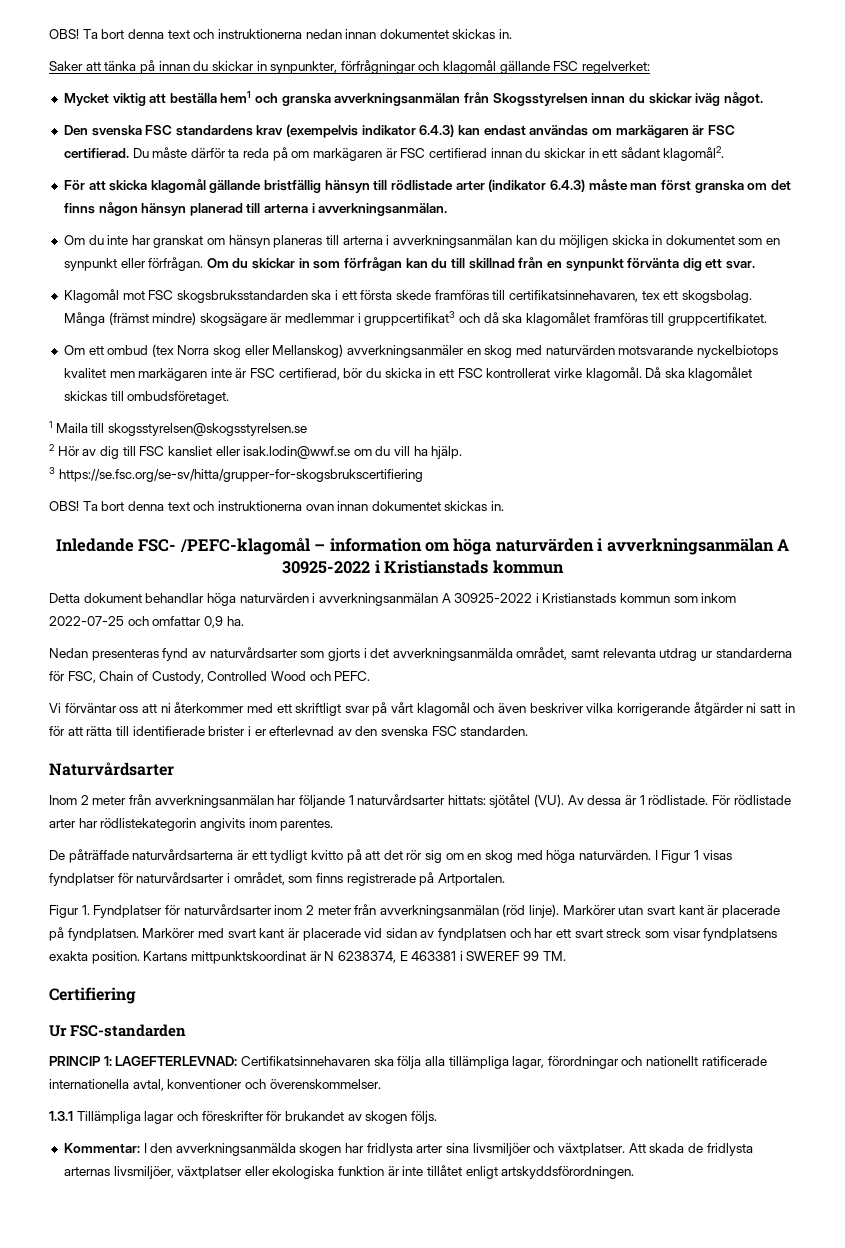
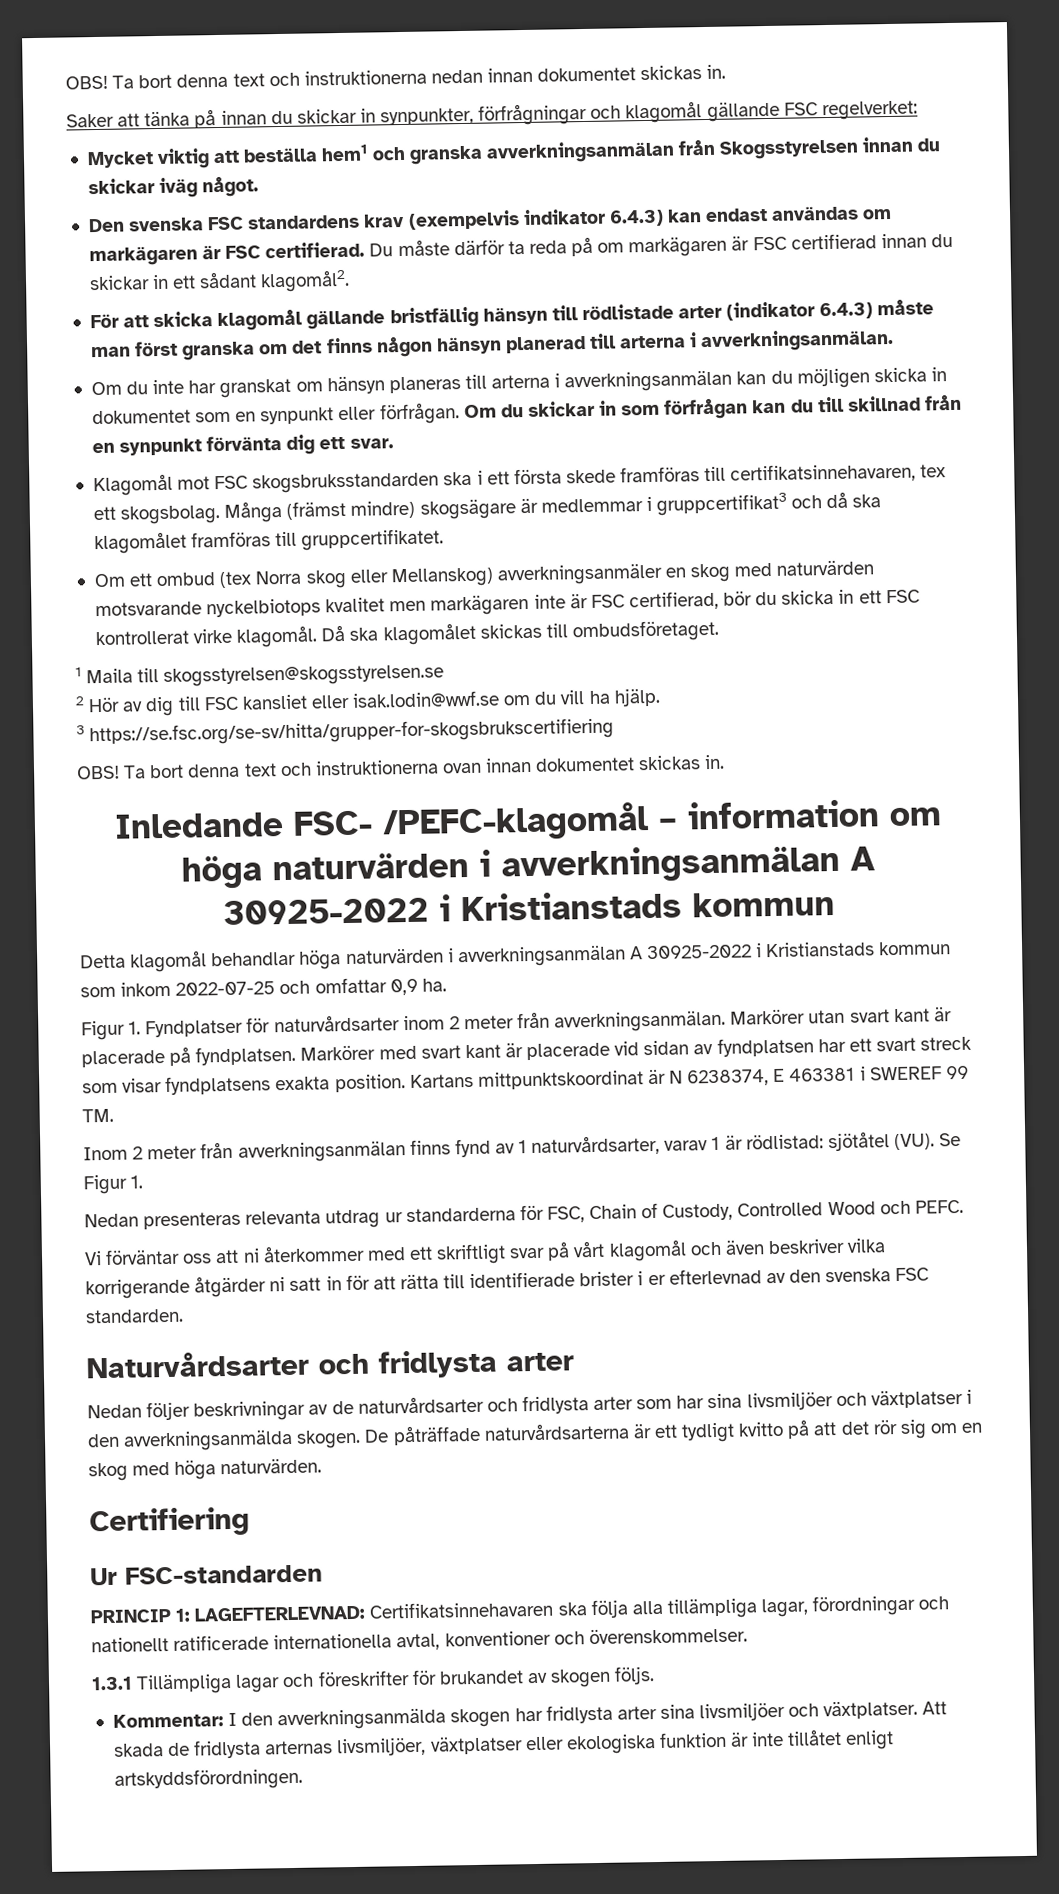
- Detta dokument behandlar höga naturvärden i avverkningsanmälan A 30925-2022 i Kristianstads kommun som inkom 2022-07-25 och omfattar 0,9 ha.
+ Detta klagomål behandlar höga naturvärden i avverkningsanmälan A 30925-2022 i Kristianstads kommun som inkom 2022-07-25 och omfattar 0,9 ha.
- Nedan presenteras fynd av naturvårdsarter som gjorts i det avverkningsanmälda området, samt relevanta utdrag ur standarderna för FSC, Chain of Custody, Controlled Wood och PEFC.
+ Figur 1. Fyndplatser för naturvårdsarter inom 2 meter från avverkningsanmälan. Markörer utan svart kant är placerade på fyndplatsen. Markörer med svart kant är placerade vid sidan av fyndplatsen har ett svart streck som visar fyndplatsens exakta position. Kartans mittpunktskoordinat är N 6238374, E 463381 i SWEREF 99 TM.
+ Inom 2 meter från avverkningsanmälan finns fynd av 1 naturvårdsarter, varav 1 är rödlistad: sjötåtel (VU). Se Figur 1.
+ Nedan presenteras relevanta utdrag ur standarderna för FSC, Chain of Custody, Controlled Wood och PEFC.
- Naturvårdsarter
- Inom 2 meter från avverkningsanmälan har följande 1 naturvårdsarter hittats: sjötåtel (VU). Av dessa är 1 rödlistade. För rödlistade arter har rödlistekategorin angivits inom parentes.
- De påträffade naturvårdsarterna är ett tydligt kvitto på att det rör sig om en skog med höga naturvärden. I Figur 1 visas fyndplatser för naturvårdsarter i området, som finns registrerade på Artportalen.
- Figur 1. Fyndplatser för naturvårdsarter inom 2 meter från avverkningsanmälan (röd linje). Markörer utan svart kant är placerade på fyndplatsen. Markörer med svart kant är placerade vid sidan av fyndplatsen och har ett svart streck som visar fyndplatsens exakta position. Kartans mittpunktskoordinat är N 6238374, E 463381 i SWEREF 99 TM.
+ Naturvårdsarter och fridlysta arter
+ Nedan följer beskrivningar av de naturvårdsarter och fridlysta arter som har sina livsmiljöer och växtplatser i den avverkningsanmälda skogen. De påträffade naturvårdsarterna är ett tydligt kvitto på att det rör sig om en skog med höga naturvärden.

